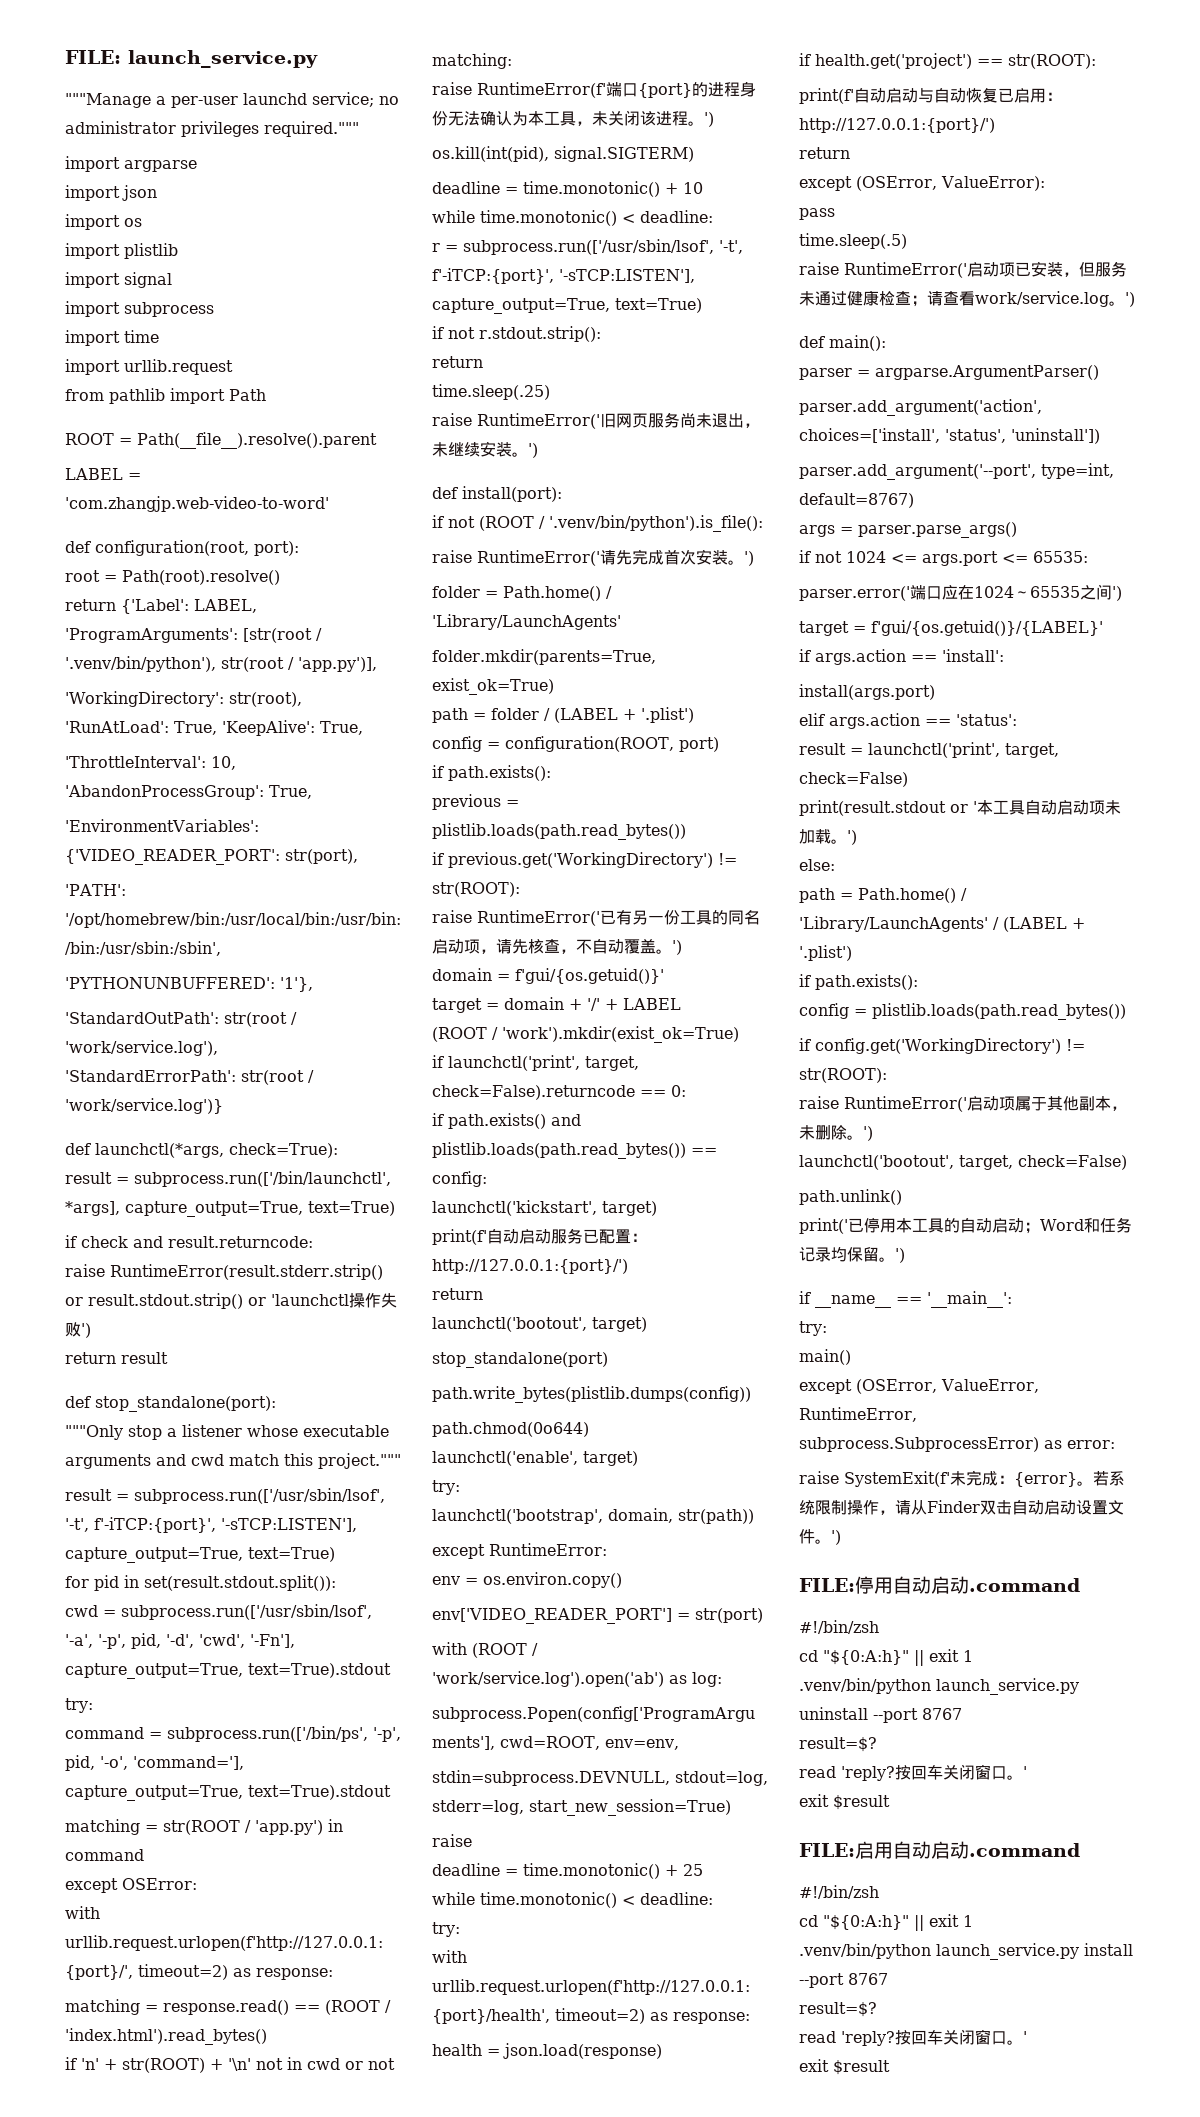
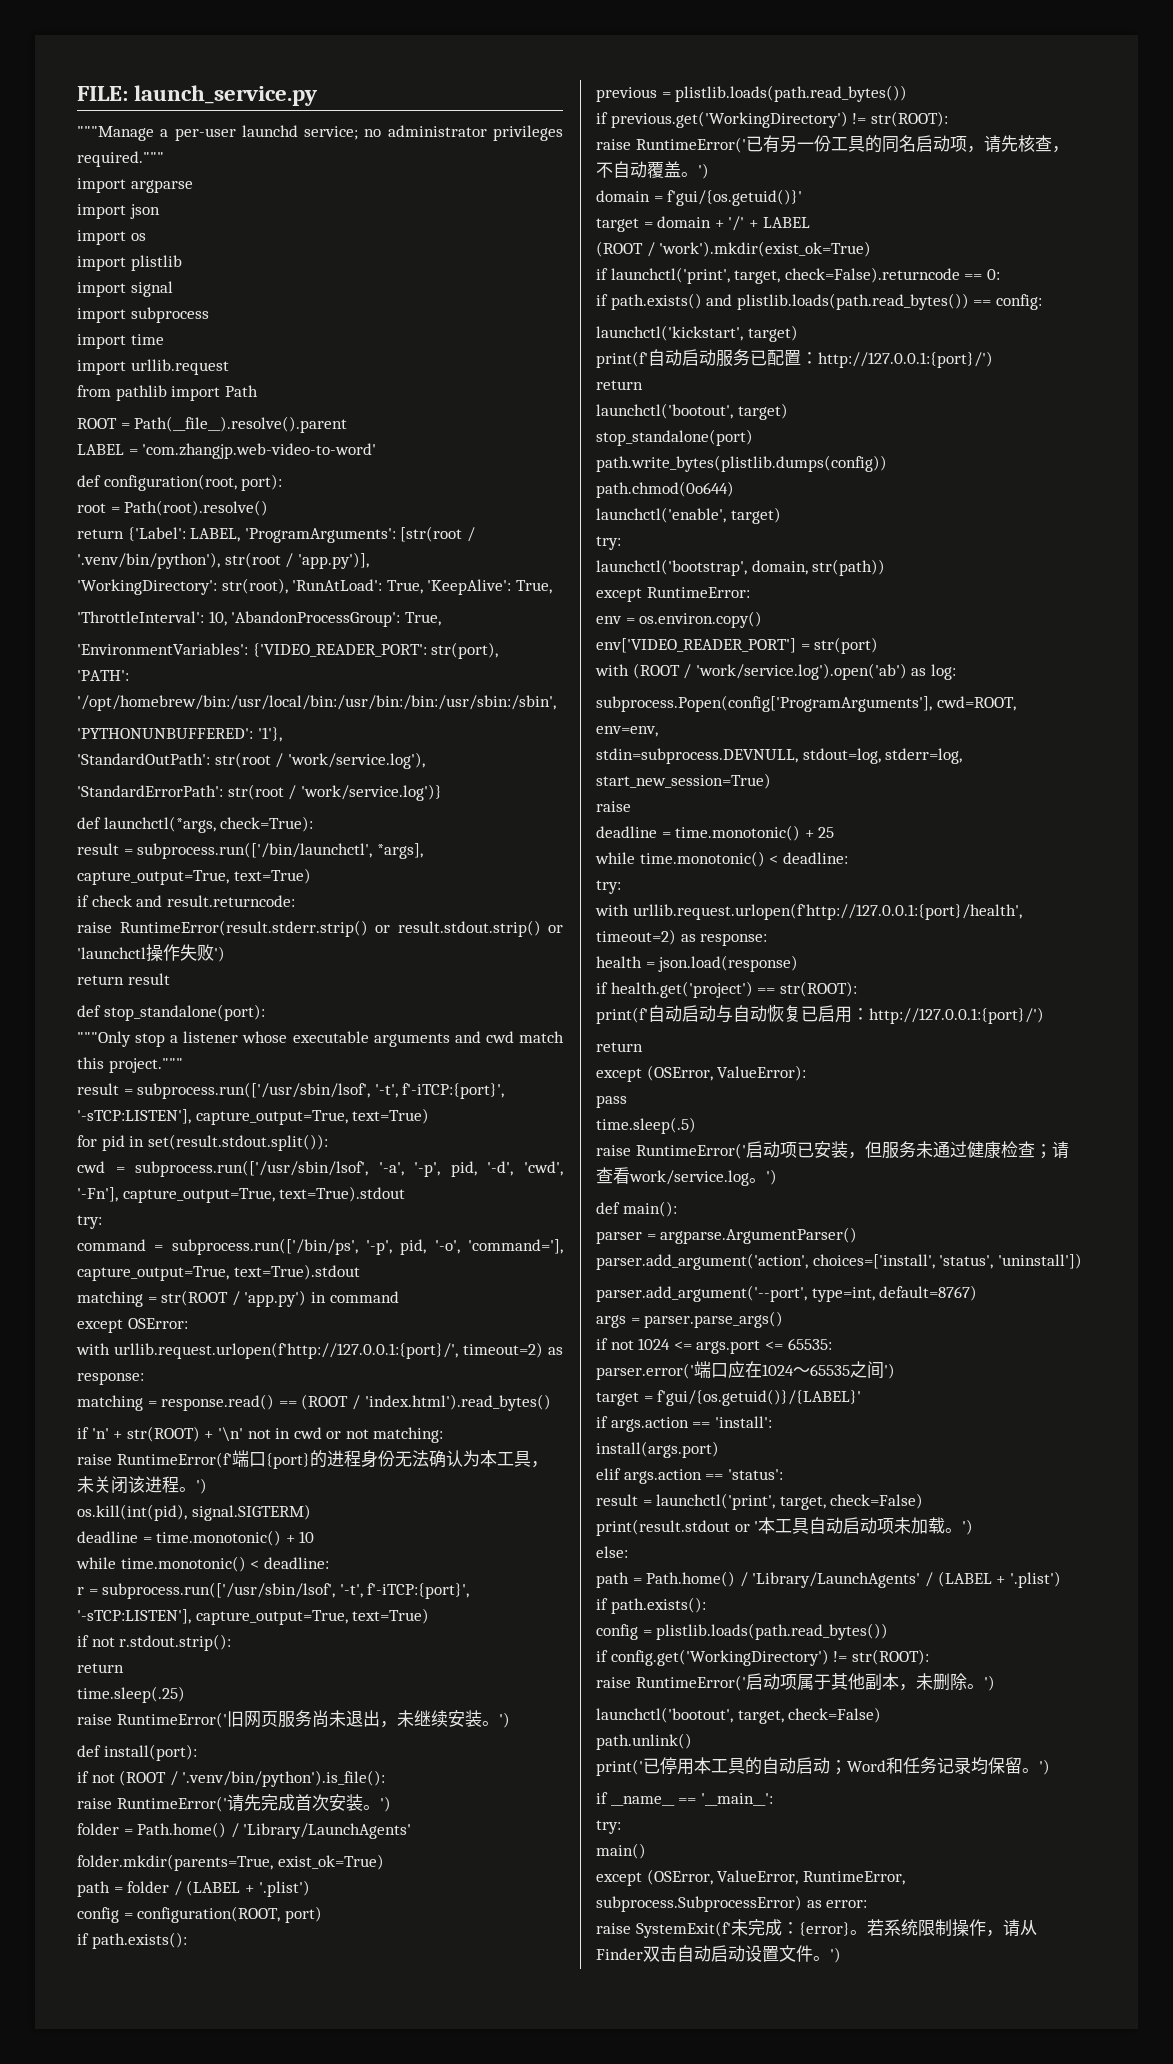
- FILE:停用自动启动.command
- #!/bin/zsh
- cd "${0:A:h}" || exit 1
- .venv/bin/python launch_service.py uninstall --port 8767
- result=$?
- read 'reply?按回车关闭窗口。'
- exit $result
- FILE:启用自动启动.command
- #!/bin/zsh
- cd "${0:A:h}" || exit 1
- .venv/bin/python launch_service.py install --port 8767
- result=$?
- read 'reply?按回车关闭窗口。'
- exit $result

